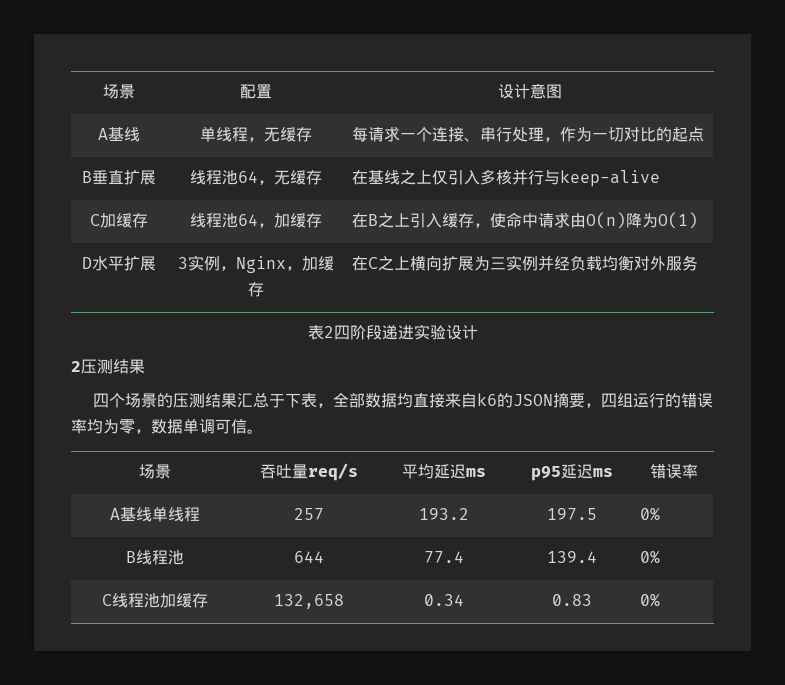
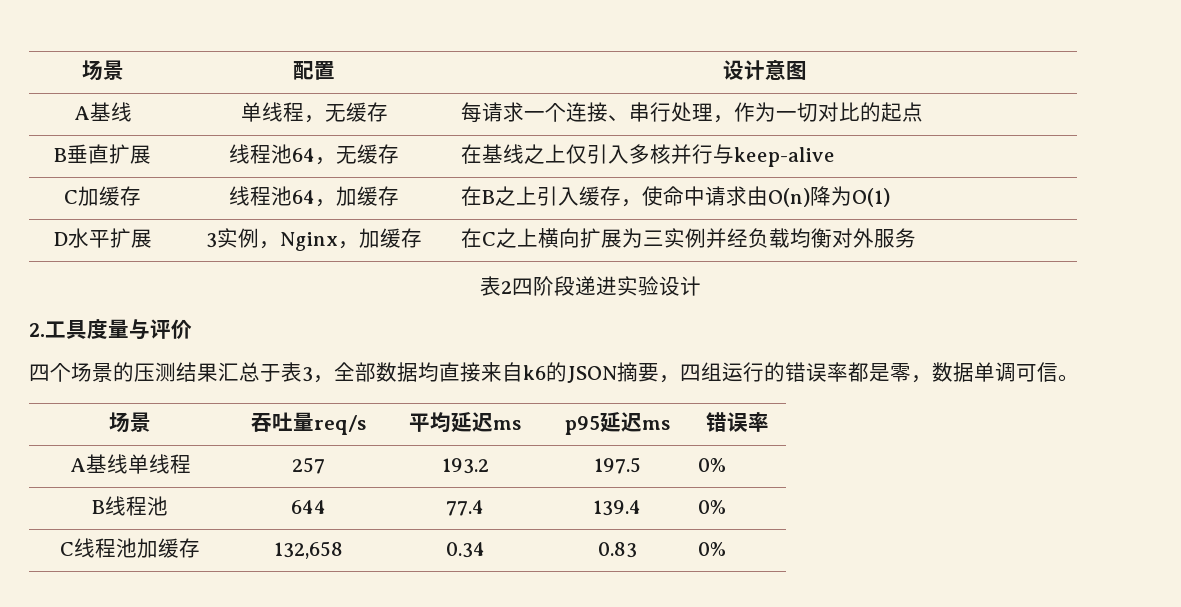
- 2压测结果
+ 2.工具度量与评价
- 四个场景的压测结果汇总于下表，全部数据均直接来自k6的JSON摘要，四组运行的错误率均为零，数据单调可信。
+ 四个场景的压测结果汇总于表3，全部数据均直接来自k6的JSON摘要，四组运行的错误率都是零，数据单调可信。

